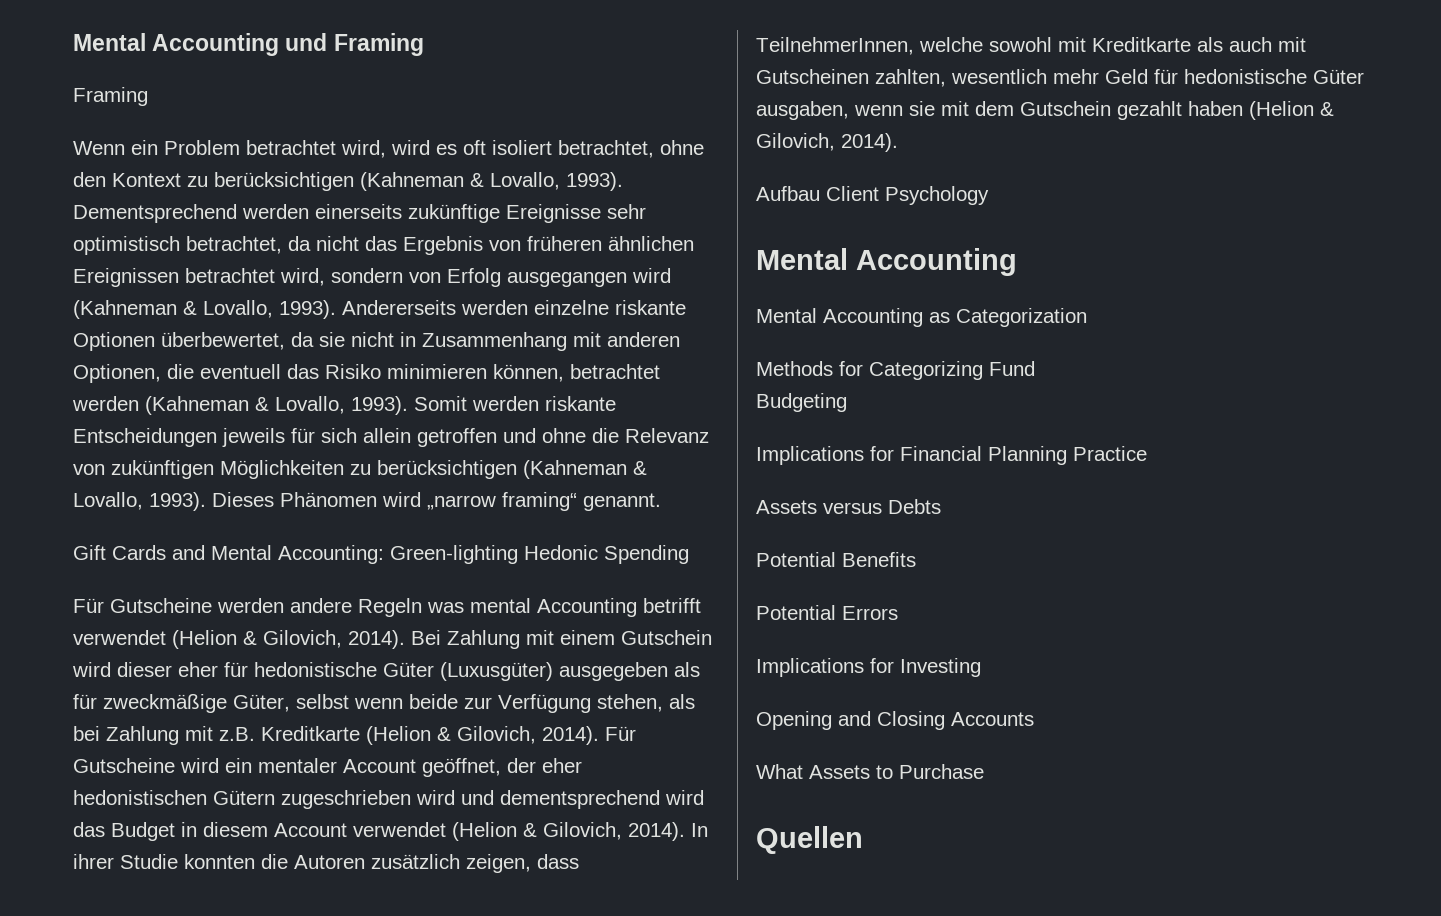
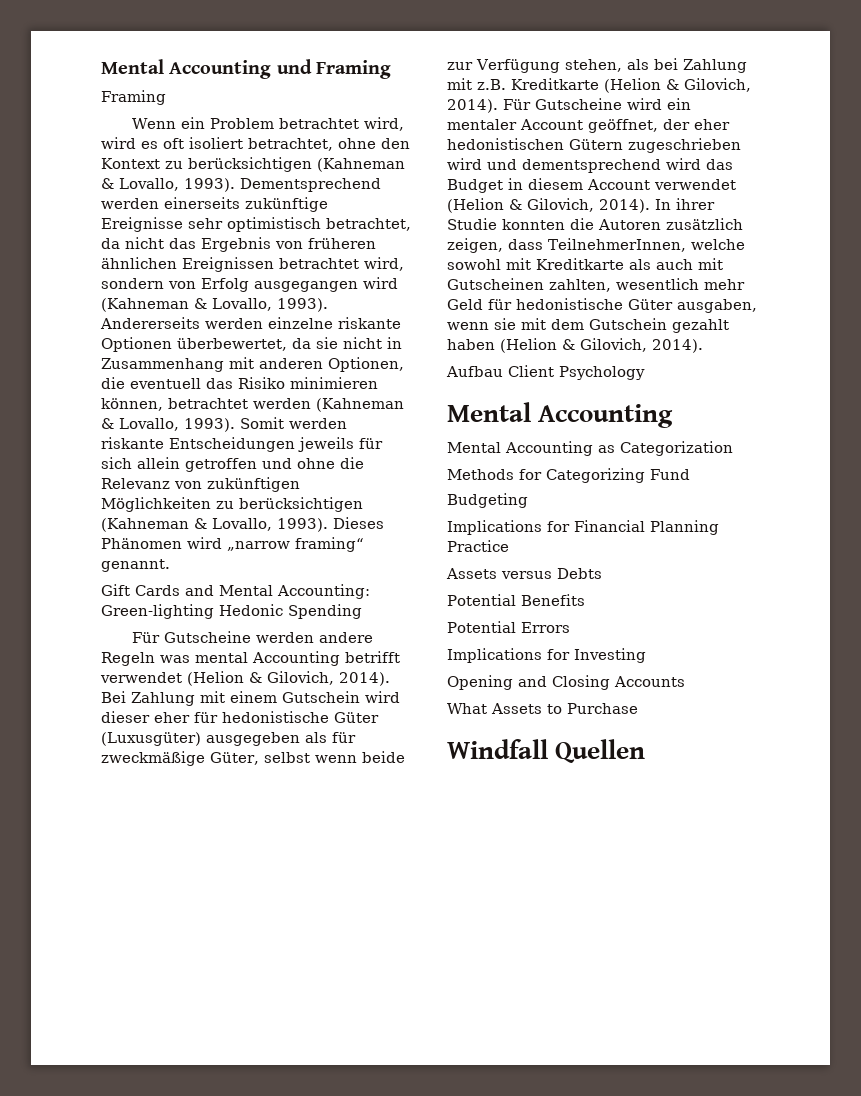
- Quellen
+ Windfall Quellen

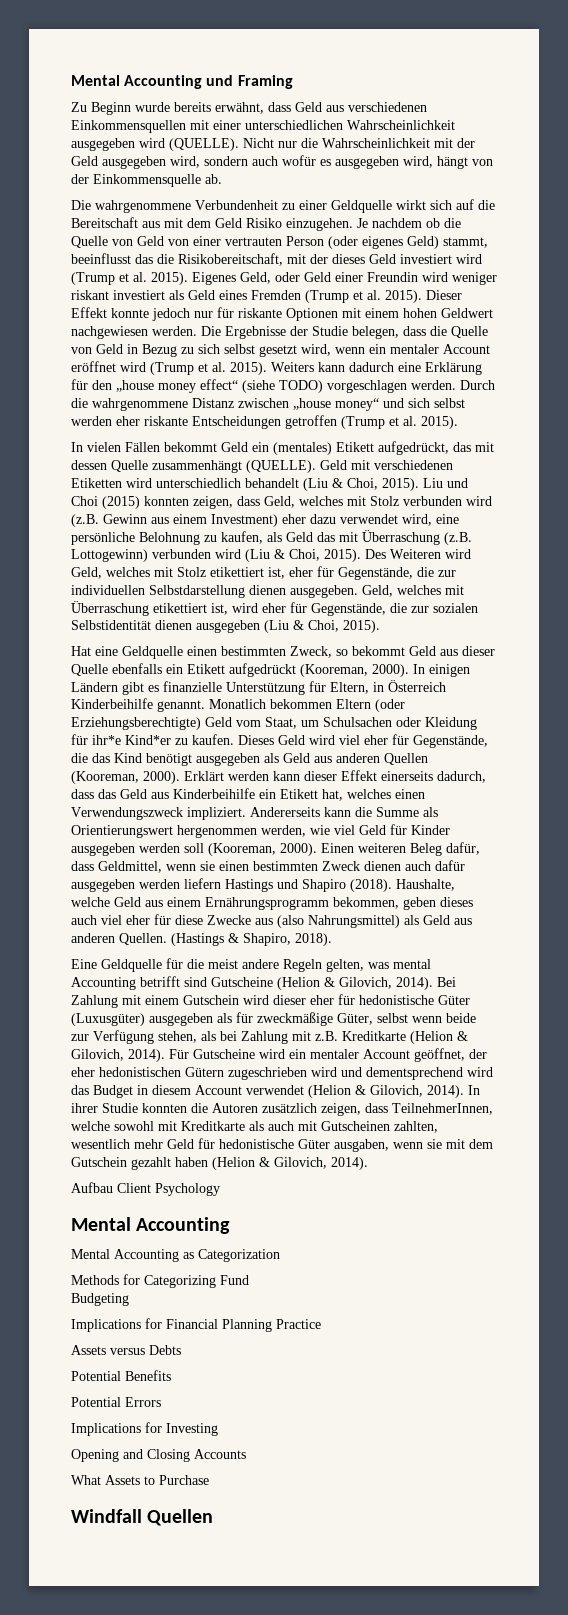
  Mental Accounting und Framing
- Framing
- Wenn ein Problem betrachtet wird, wird es oft isoliert betrachtet, ohne den Kontext zu berücksichtigen (Kahneman & Lovallo, 1993). Dementsprechend werden einerseits zukünftige Ereignisse sehr optimistisch betrachtet, da nicht das Ergebnis von früheren ähnlichen Ereignissen betrachtet wird, sondern von Erfolg ausgegangen wird (Kahneman & Lovallo, 1993). Andererseits werden einzelne riskante Optionen überbewertet, da sie nicht in Zusammenhang mit anderen Optionen, die eventuell das Risiko minimieren können, betrachtet werden (Kahneman & Lovallo, 1993). Somit werden riskante Entscheidungen jeweils für sich allein getroffen und ohne die Relevanz von zukünftigen Möglichkeiten zu berücksichtigen (Kahneman & Lovallo, 1993). Dieses Phänomen wird „narrow framing“ genannt.
- Gift Cards and Mental Accounting: Green-lighting Hedonic Spending
- Für Gutscheine werden andere Regeln was mental Accounting betrifft verwendet (Helion & Gilovich, 2014).
+ Zu Beginn wurde bereits erwähnt, dass Geld aus verschiedenen Einkommensquellen mit einer unterschiedlichen Wahrscheinlichkeit ausgegeben wird (QUELLE). Nicht nur die Wahrscheinlichkeit mit der Geld ausgegeben wird, sondern auch wofür es ausgegeben wird, hängt von der Einkommensquelle ab.
+ Die wahrgenommene Verbundenheit zu einer Geldquelle wirkt sich auf die Bereitschaft aus mit dem Geld Risiko einzugehen. Je nachdem ob die Quelle von Geld von einer vertrauten Person (oder eigenes Geld) stammt, beeinflusst das die Risikobereitschaft, mit der dieses Geld investiert wird (Trump et al. 2015). Eigenes Geld, oder Geld einer Freundin wird weniger riskant investiert als Geld eines Fremden (Trump et al. 2015). Dieser Effekt konnte jedoch nur für riskante Optionen mit einem hohen Geldwert nachgewiesen werden. Die Ergebnisse der Studie belegen, dass die Quelle von Geld in Bezug zu sich selbst gesetzt wird, wenn ein mentaler Account eröffnet wird (Trump et al. 2015). Weiters kann dadurch eine Erklärung für den „house money effect“ (siehe TODO) vorgeschlagen werden. Durch die wahrgenommene Distanz zwischen „house money“ und sich selbst werden eher riskante Entscheidungen getroffen (Trump et al. 2015).
+ In vielen Fällen bekommt Geld ein (mentales) Etikett aufgedrückt, das mit dessen Quelle zusammenhängt (QUELLE). Geld mit verschiedenen Etiketten wird unterschiedlich behandelt (Liu & Choi, 2015). Liu und Choi (2015) konnten zeigen, dass Geld, welches mit Stolz verbunden wird (z.B. Gewinn aus einem Investment) eher dazu verwendet wird, eine persönliche Belohnung zu kaufen, als Geld das mit Überraschung (z.B. Lottogewinn) verbunden wird (Liu & Choi, 2015). Des Weiteren wird Geld, welches mit Stolz etikettiert ist, eher für Gegenstände, die zur individuellen Selbstdarstellung dienen ausgegeben. Geld, welches mit Überraschung etikettiert ist, wird eher für Gegenstände, die zur sozialen Selbstidentität dienen ausgegeben (Liu & Choi, 2015).
+ Hat eine Geldquelle einen bestimmten Zweck, so bekommt Geld aus dieser Quelle ebenfalls ein Etikett aufgedrückt (Kooreman, 2000). In einigen Ländern gibt es finanzielle Unterstützung für Eltern, in Österreich Kinderbeihilfe genannt. Monatlich bekommen Eltern (oder Erziehungsberechtigte) Geld vom Staat, um Schulsachen oder Kleidung für ihr*e Kind*er zu kaufen. Dieses Geld wird viel eher für Gegenstände, die das Kind benötigt ausgegeben als Geld aus anderen Quellen (Kooreman, 2000). Erklärt werden kann dieser Effekt einerseits dadurch, dass das Geld aus Kinderbeihilfe ein Etikett hat, welches einen Verwendungszweck impliziert. Andererseits kann die Summe als Orientierungswert hergenommen werden, wie viel Geld für Kinder ausgegeben werden soll (Kooreman, 2000). Einen weiteren Beleg dafür, dass Geldmittel, wenn sie einen bestimmten Zweck dienen auch dafür ausgegeben werden liefern Hastings und Shapiro (2018). Haushalte, welche Geld aus einem Ernährungsprogramm bekommen, geben dieses auch viel eher für diese Zwecke aus (also Nahrungsmittel) als Geld aus anderen Quellen. (Hastings & Shapiro, 2018).
+ Eine Geldquelle für die meist andere Regeln gelten, was mental Accounting betrifft sind Gutscheine (Helion & Gilovich, 2014).

